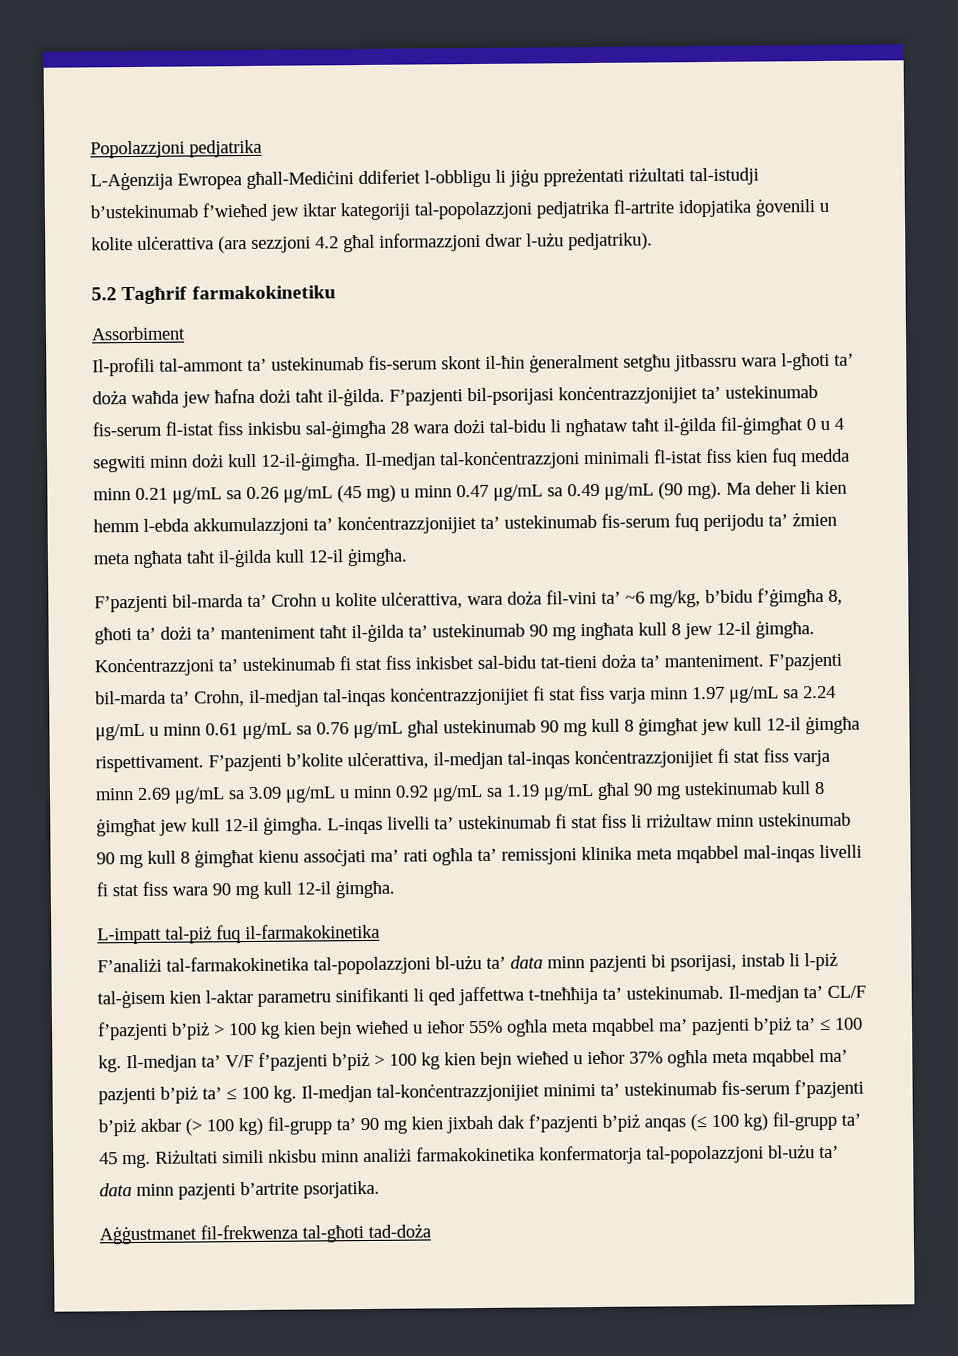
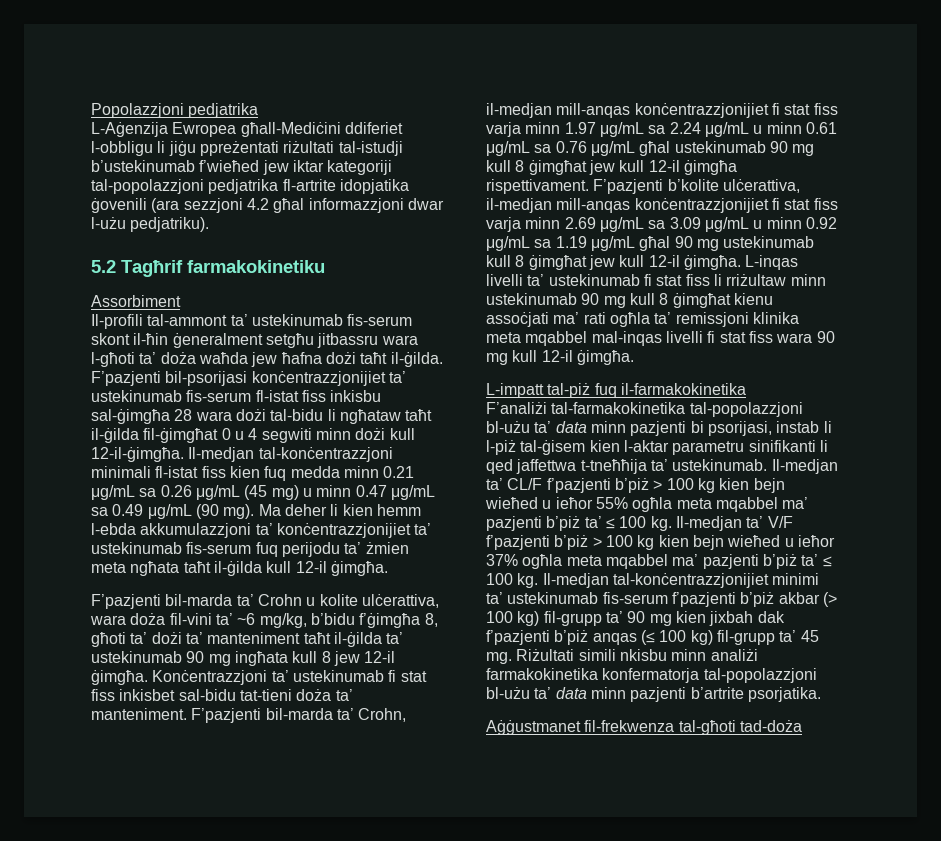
- L-Aġenzija Ewropea għall-Mediċini ddiferiet l-obbligu li jiġu ppreżentati riżultati tal-istudji b’ustekinumab f’wieħed jew iktar kategoriji tal-popolazzjoni pedjatrika fl-artrite idopjatika ġovenili u kolite ulċerattiva (ara sezzjoni 4.2 għal informazzjoni dwar l-użu pedjatriku).
+ L-Aġenzija Ewropea għall-Mediċini ddiferiet l-obbligu li jiġu ppreżentati riżultati tal-istudji b’ustekinumab f’wieħed jew iktar kategoriji tal-popolazzjoni pedjatrika fl-artrite idopjatika ġovenili (ara sezzjoni 4.2 għal informazzjoni dwar l-użu pedjatriku).
- F’pazjenti bil-marda ta’ Crohn, il-medjan tal-inqas konċentrazzjonijiet fi stat fiss varja minn 1.97 μg/mL sa 2.24 μg/mL u minn 0.61 μg/mL sa 0.76 μg/mL għal ustekinumab 90 mg kull 8 ġimgħat jew kull 12-il ġimgħa rispettivament.
+ F’pazjenti bil-marda ta’ Crohn, il-medjan mill-anqas konċentrazzjonijiet fi stat fiss varja minn 1.97 μg/mL sa 2.24 μg/mL u minn 0.61 μg/mL sa 0.76 μg/mL għal ustekinumab 90 mg kull 8 ġimgħat jew kull 12-il ġimgħa rispettivament.
- F’pazjenti b’kolite ulċerattiva, il-medjan tal-inqas konċentrazzjonijiet fi stat fiss varja minn 2.69 μg/mL sa 3.09 μg/mL u minn 0.92 μg/mL sa 1.19 μg/mL għal 90 mg ustekinumab kull 8 ġimgħat jew kull 12-il ġimgħa.
+ F’pazjenti b’kolite ulċerattiva, il-medjan mill-anqas konċentrazzjonijiet fi stat fiss varja minn 2.69 μg/mL sa 3.09 μg/mL u minn 0.92 μg/mL sa 1.19 μg/mL għal 90 mg ustekinumab kull 8 ġimgħat jew kull 12-il ġimgħa.

